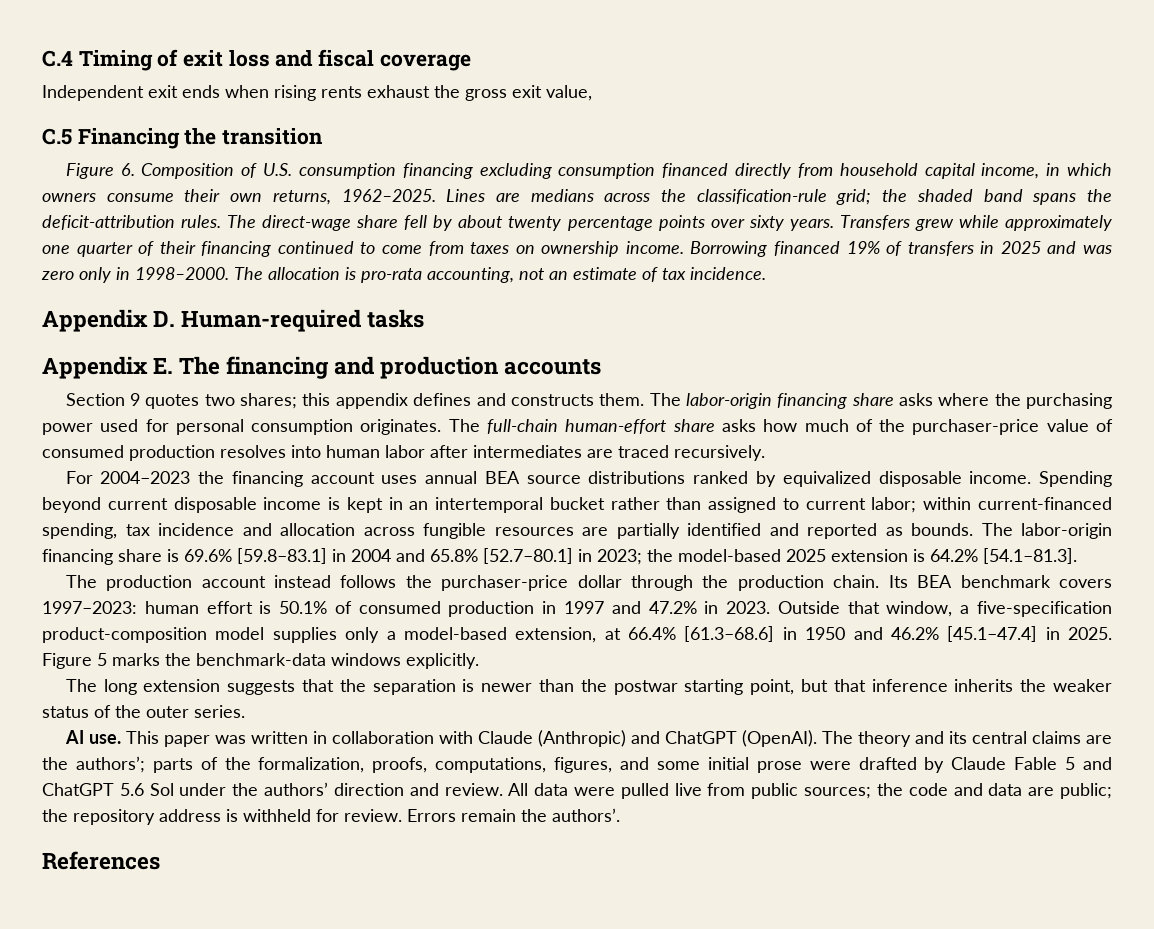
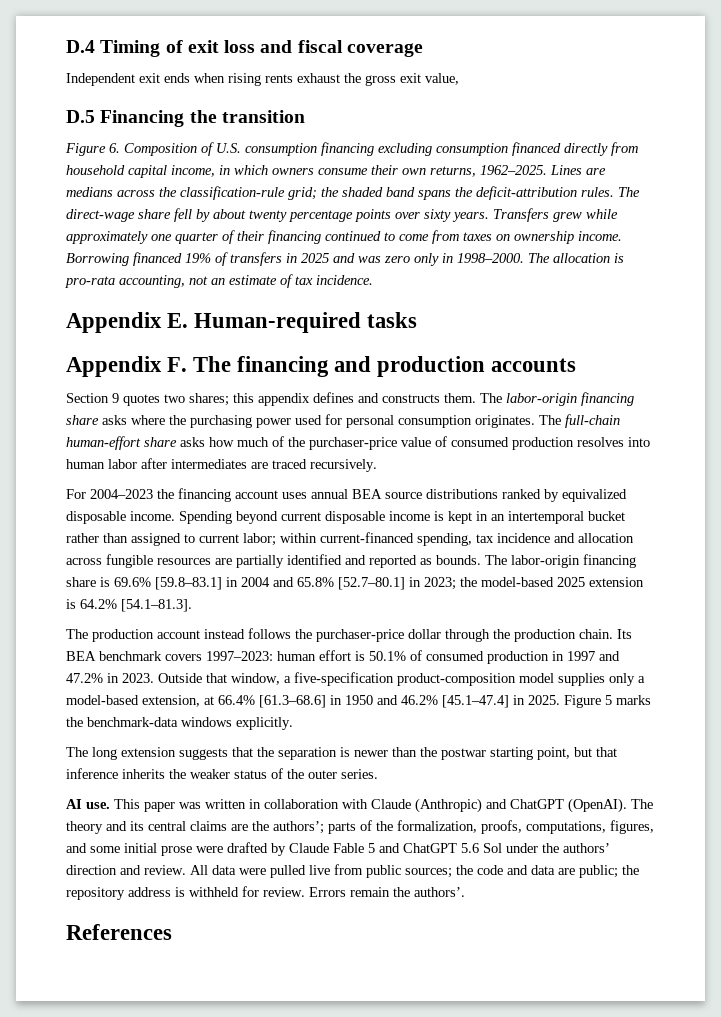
- C.4 Timing of exit loss and fiscal coverage
+ D.4 Timing of exit loss and fiscal coverage
- C.5 Financing the transition
+ D.5 Financing the transition
- Appendix D. Human-required tasks
+ Appendix E. Human-required tasks
- Appendix E. The financing and production accounts
+ Appendix F. The financing and production accounts

